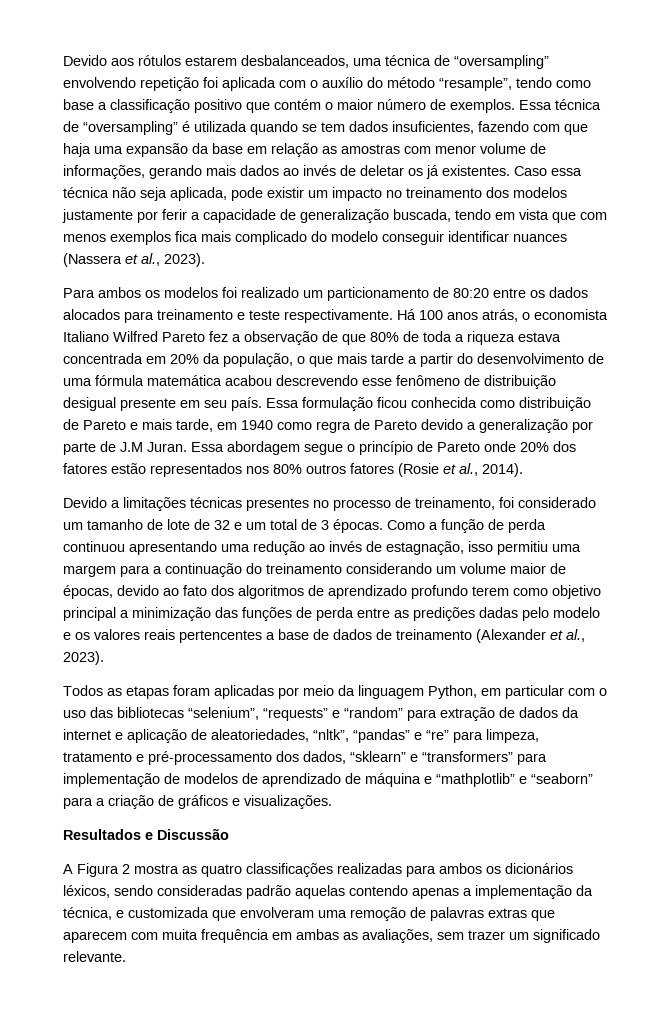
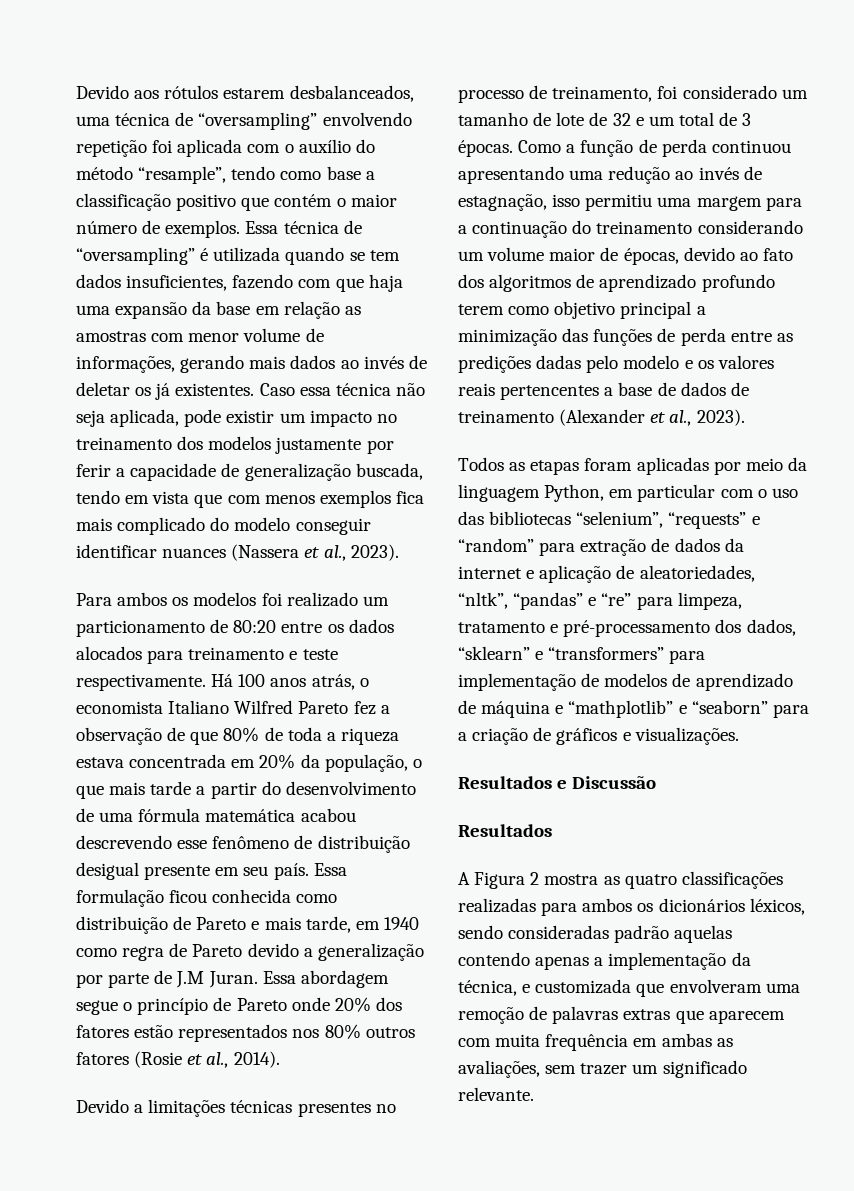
  Resultados e Discussão
+ Resultados

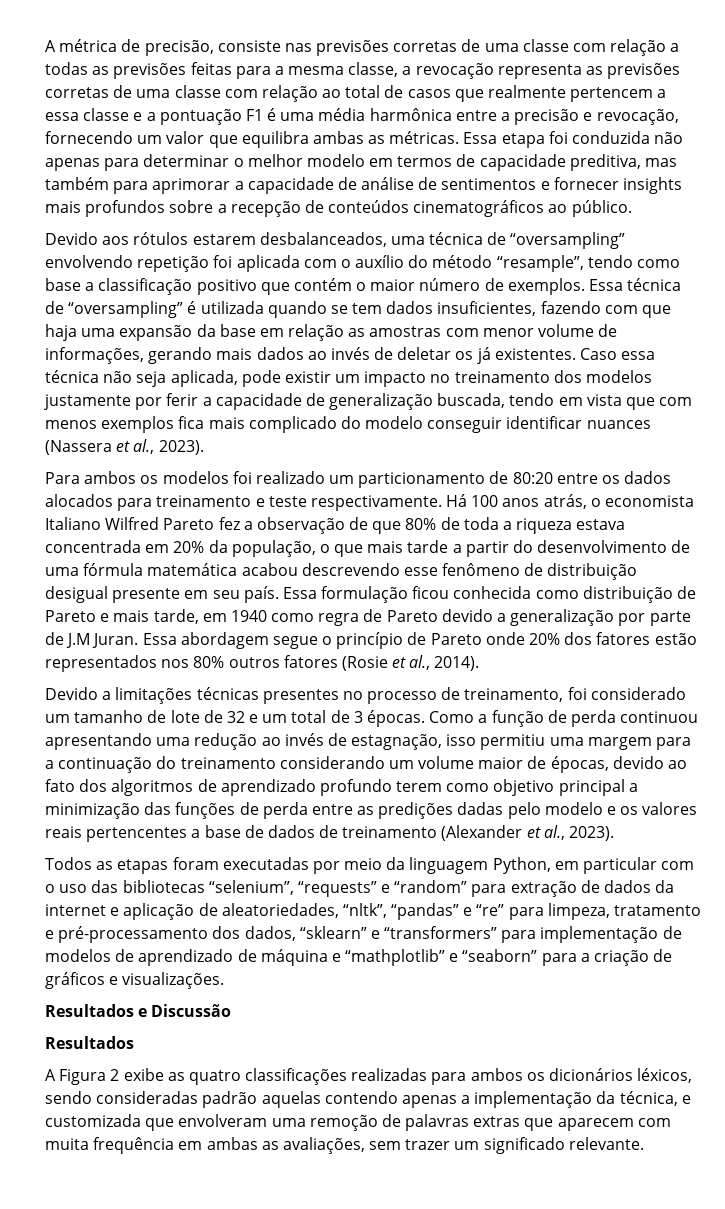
+ A métrica de precisão, consiste nas previsões corretas de uma classe com relação a todas as previsões feitas para a mesma classe, a revocação representa as previsões corretas de uma classe com relação ao total de casos que realmente pertencem a essa classe e a pontuação F1 é uma média harmônica entre a precisão e revocação, fornecendo um valor que equilibra ambas as métricas. Essa etapa foi conduzida não apenas para determinar o melhor modelo em termos de capacidade preditiva, mas também para aprimorar a capacidade de análise de sentimentos e fornecer insights mais profundos sobre a recepção de conteúdos cinematográficos ao público.
- Todos as etapas foram aplicadas por meio da linguagem Python, em particular com o uso das bibliotecas “selenium”, “requests” e “random” para extração de dados da internet e aplicação de aleatoriedades, “nltk”, “pandas” e “re” para limpeza, tratamento e pré-processamento dos dados, “sklearn” e “transformers” para implementação de modelos de aprendizado de máquina e “mathplotlib” e “seaborn” para a criação de gráficos e visualizações.
+ Todos as etapas foram executadas por meio da linguagem Python, em particular com o uso das bibliotecas “selenium”, “requests” e “random” para extração de dados da internet e aplicação de aleatoriedades, “nltk”, “pandas” e “re” para limpeza, tratamento e pré-processamento dos dados, “sklearn” e “transformers” para implementação de modelos de aprendizado de máquina e “mathplotlib” e “seaborn” para a criação de gráficos e visualizações.
- A Figura 2 mostra as quatro classificações realizadas para ambos os dicionários léxicos, sendo consideradas padrão aquelas contendo apenas a implementação da técnica, e customizada que envolveram uma remoção de palavras extras que aparecem com muita frequência em ambas as avaliações, sem trazer um significado relevante.
+ A Figura 2 exibe as quatro classificações realizadas para ambos os dicionários léxicos, sendo consideradas padrão aquelas contendo apenas a implementação da técnica, e customizada que envolveram uma remoção de palavras extras que aparecem com muita frequência em ambas as avaliações, sem trazer um significado relevante.

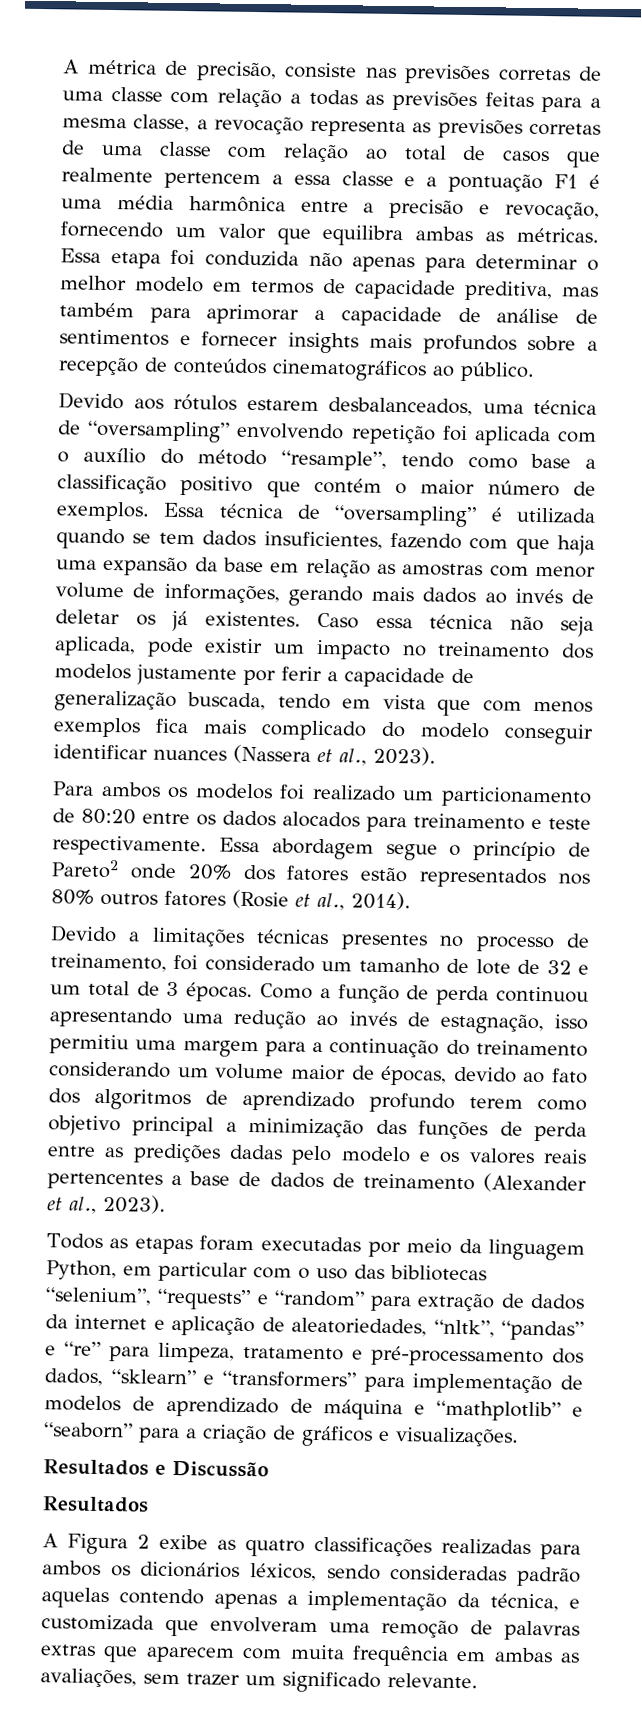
- Há 100 anos atrás, o economista Italiano Wilfred Pareto fez a observação de que 80% de toda a riqueza estava concentrada em 20% da população, o que mais tarde a partir do desenvolvimento de uma fórmula matemática acabou descrevendo esse fenômeno de distribuição desigual presente em seu país. Essa formulação ficou conhecida como distribuição de Pareto e mais tarde, em 1940 como regra de Pareto devido a generalização por parte de J.M Juran.
- Essa abordagem segue o princípio de Pareto onde 20% dos fatores estão representados nos 80% outros fatores (Rosie et al., 2014).
+ Essa abordagem segue o princípio de Pareto2 onde 20% dos fatores estão representados nos 80% outros fatores (Rosie et al., 2014).

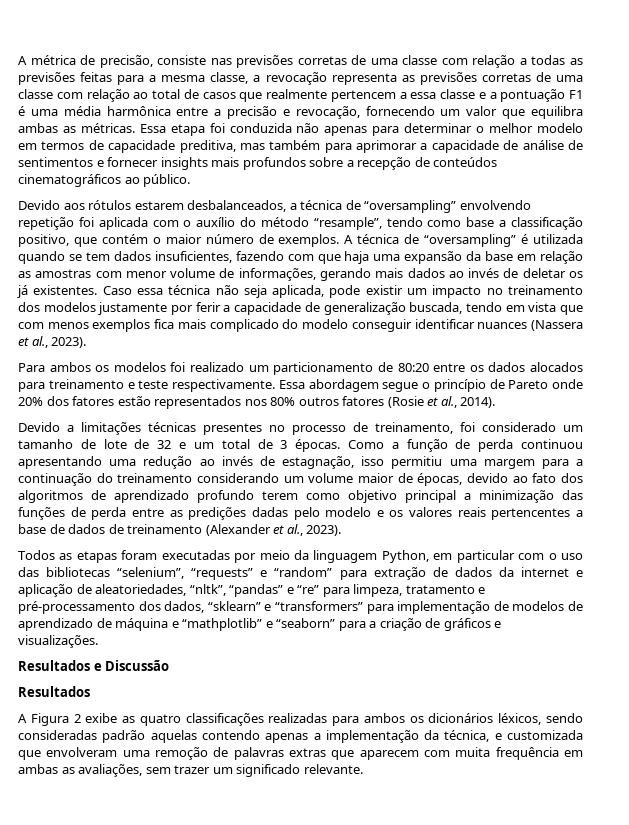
- Devido aos rótulos estarem desbalanceados, uma técnica de “oversampling” envolvendo repetição foi aplicada com o auxílio do método “resample”, tendo como base a classificação positivo que contém o maior número de exemplos.
+ Devido aos rótulos estarem desbalanceados, a técnica de “oversampling” envolvendo repetição foi aplicada com o auxílio do método “resample”, tendo como base a classificação positivo, que contém o maior número de exemplos.
- Essa técnica de “oversampling” é utilizada quando se tem dados insuficientes, fazendo com que haja uma expansão da base em relação as amostras com menor volume de informações, gerando mais dados ao invés de deletar os já existentes.
+ A técnica de “oversampling” é utilizada quando se tem dados insuficientes, fazendo com que haja uma expansão da base em relação as amostras com menor volume de informações, gerando mais dados ao invés de deletar os já existentes.
- Essa abordagem segue o princípio de Pareto2 onde 20% dos fatores estão representados nos 80% outros fatores (Rosie et al., 2014).
+ Essa abordagem segue o princípio de Pareto onde 20% dos fatores estão representados nos 80% outros fatores (Rosie et al., 2014).

